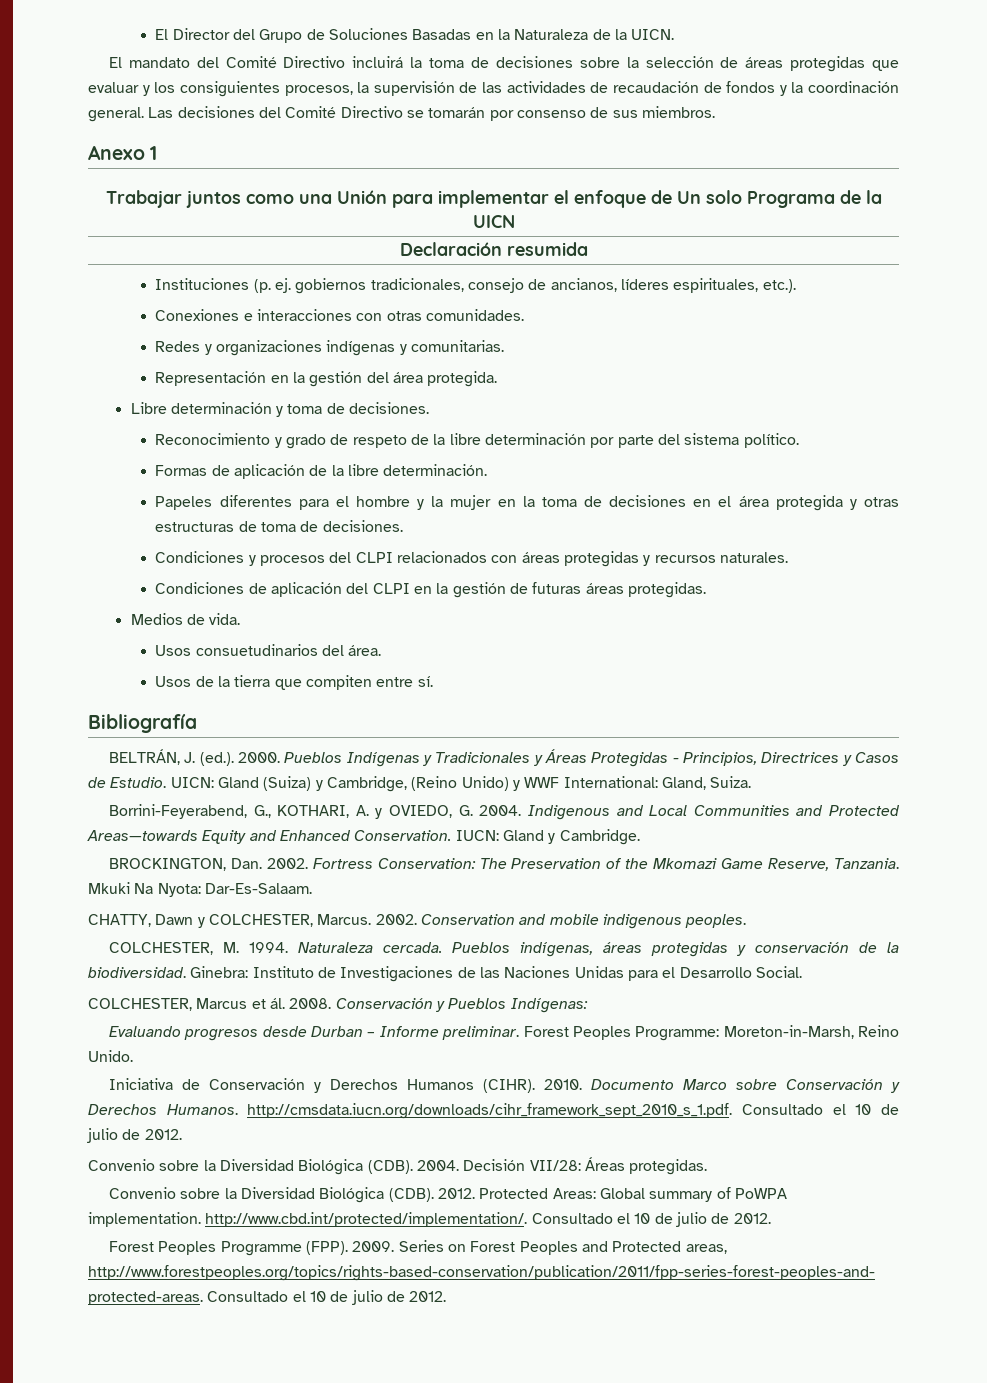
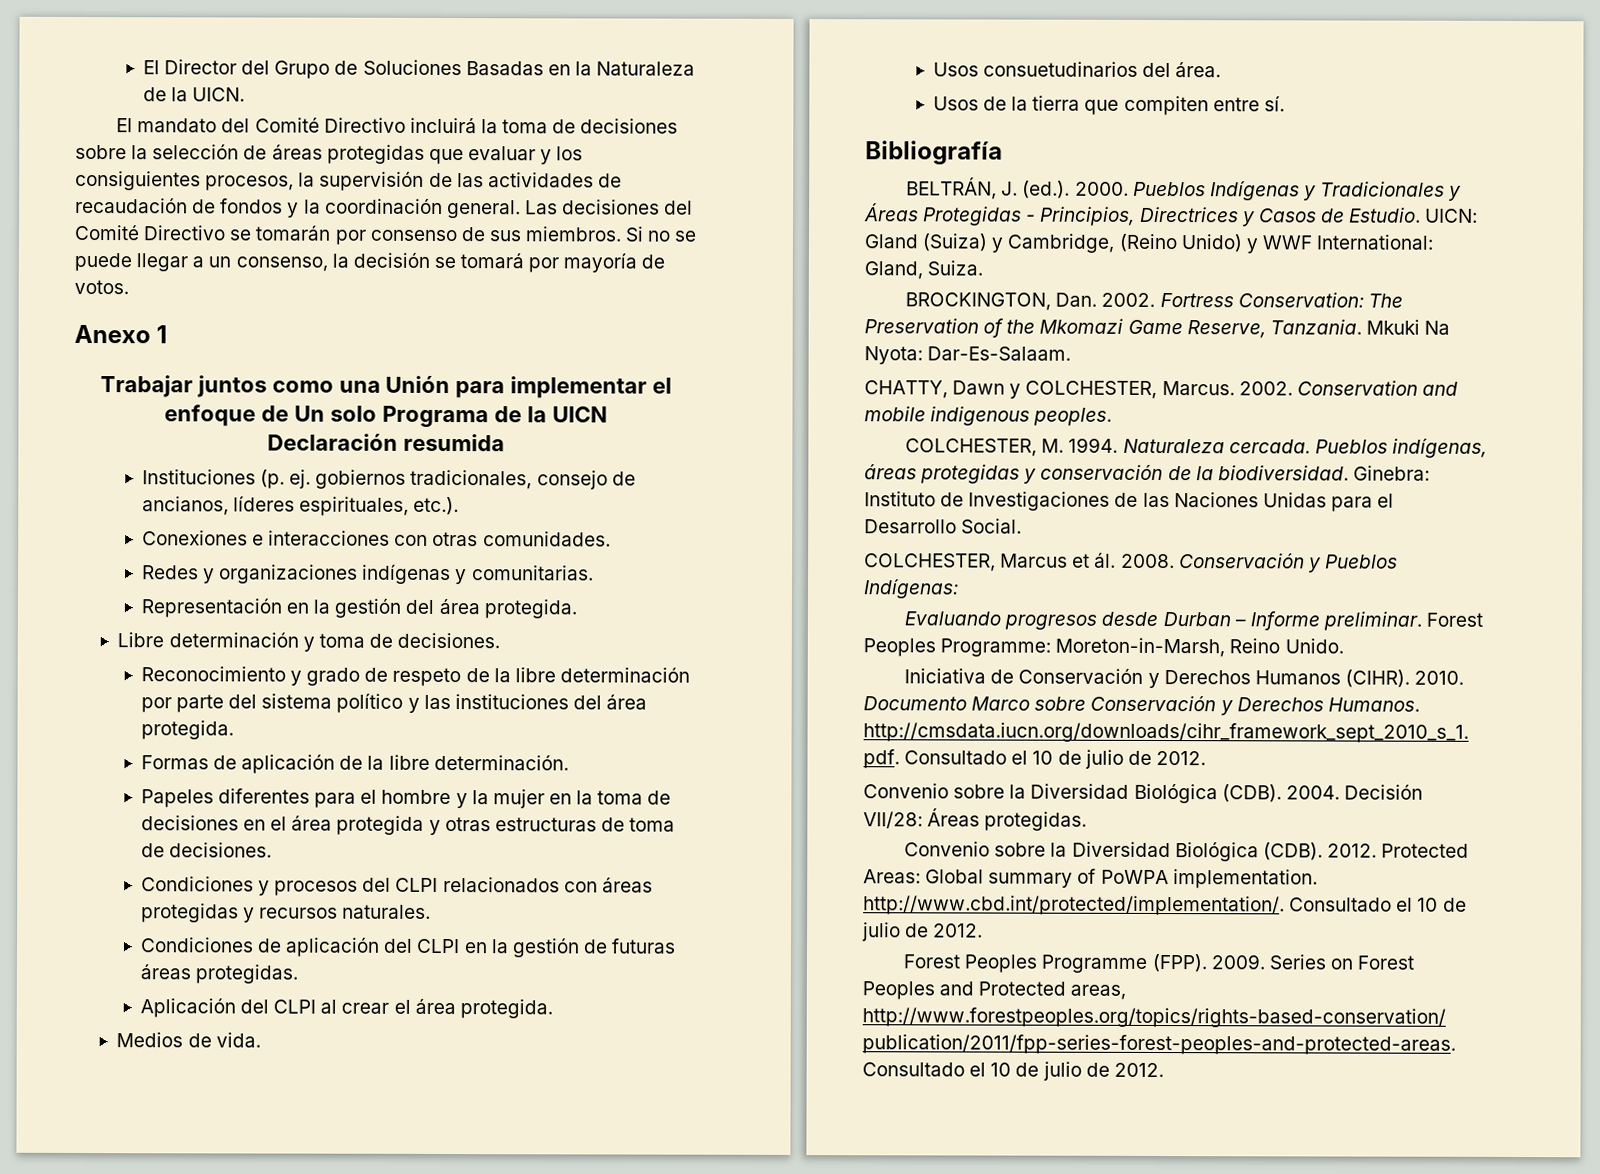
+ Si no se puede llegar a un consenso, la decisión se tomará por mayoría de votos.
- Reconocimiento y grado de respeto de la libre determinación por parte del sistema político.
+ Reconocimiento y grado de respeto de la libre determinación por parte del sistema político y las instituciones del área protegida.
+ Aplicación del CLPI al crear el área protegida.
- Borrini-Feyerabend, G., KOTHARI, A. y OVIEDO, G. 2004. Indigenous and Local Communities and Protected Areas—towards Equity and Enhanced Conservation. IUCN: Gland y Cambridge.

